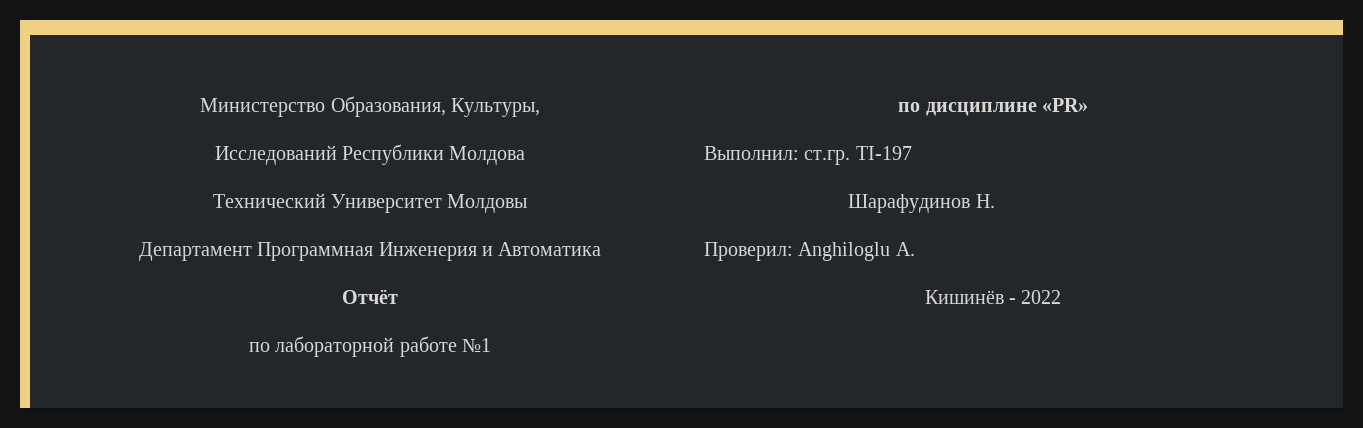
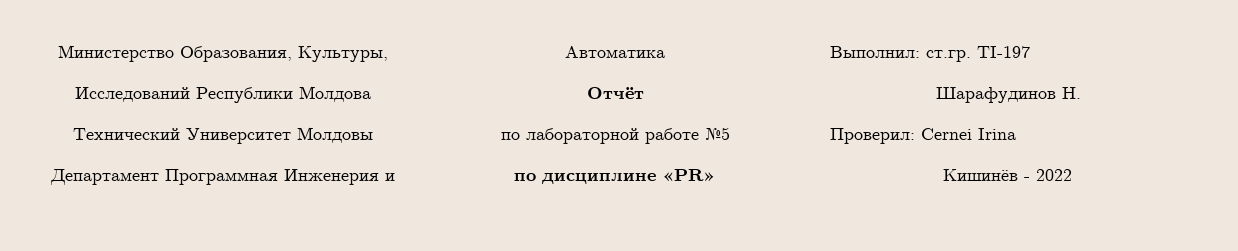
- по лабораторной работе №1
+ по лабораторной работе №5
- Проверил: Anghiloglu A.
+ Проверил: Cernei Irina

